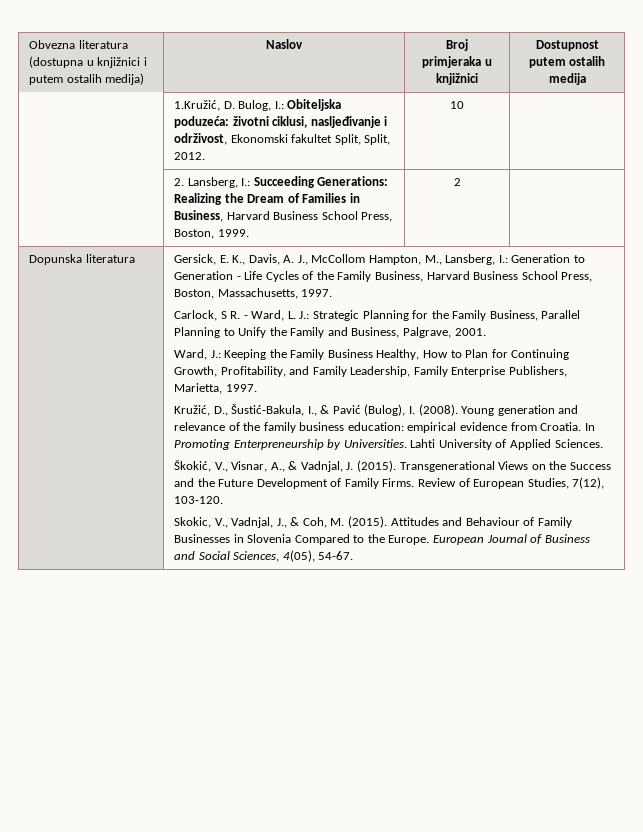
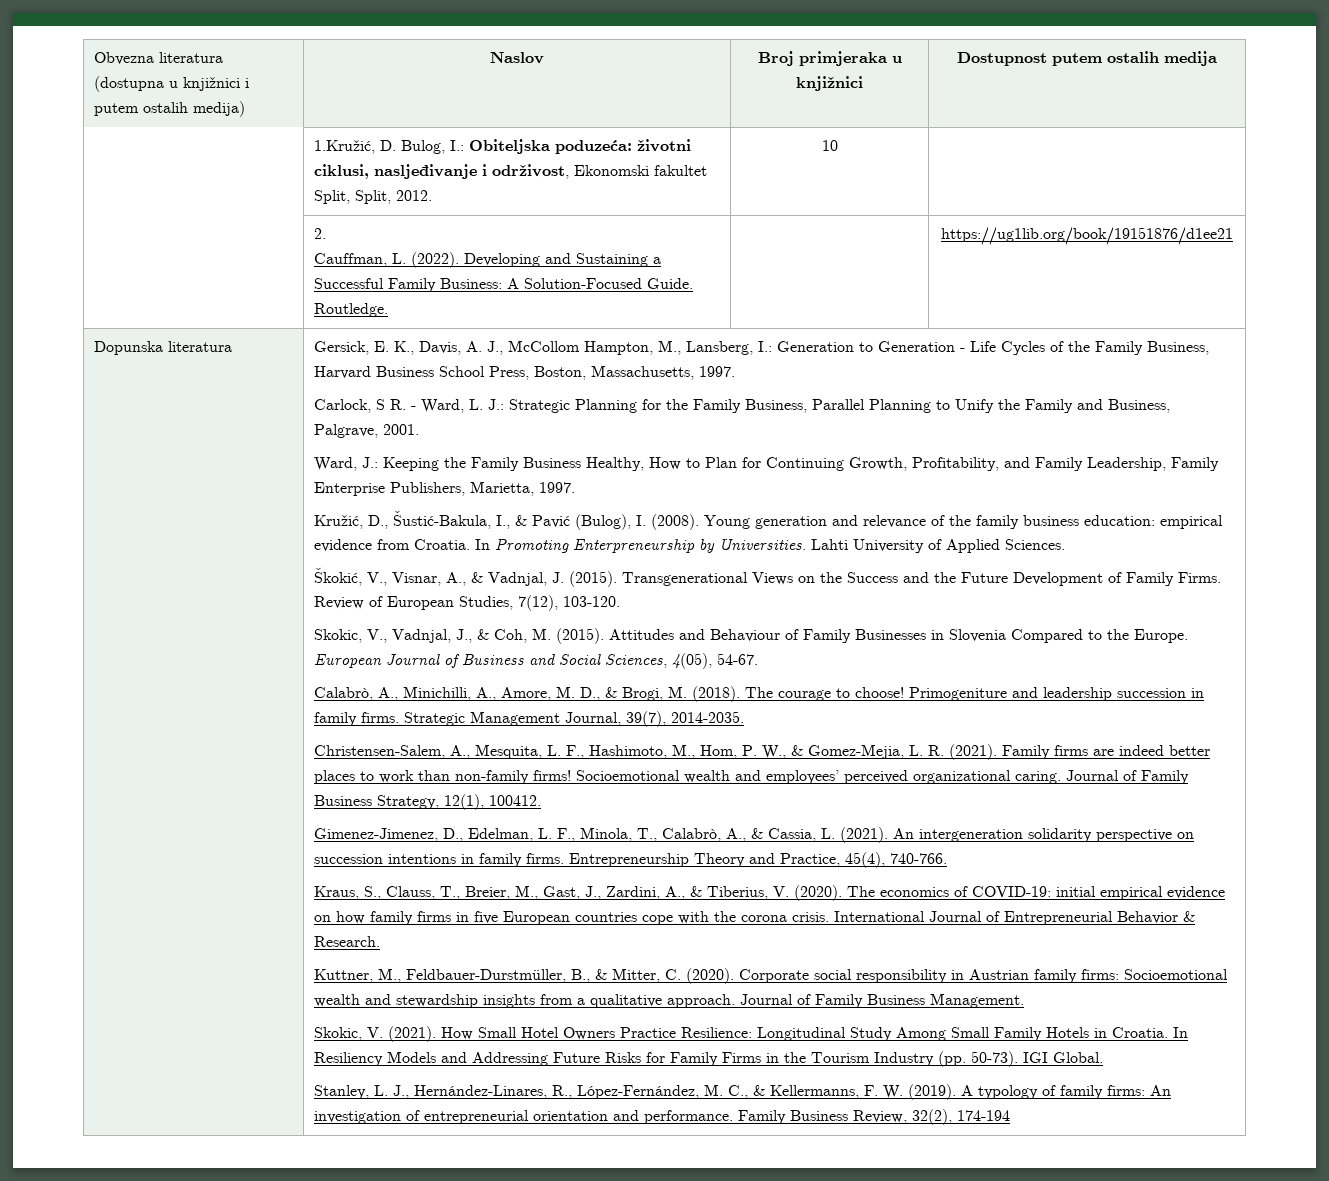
- | 2. Lansberg, I.: Succeeding Generations: Realizing the Dream of Families in Business, Harvard Business School Press, Boston, 1999. | 2 |
+ | 2.
+ Cauffman, L. (2022). Developing and Sustaining a Successful Family Business: A Solution-Focused Guide. Routledge. | | https://ug1lib.org/book/19151876/d1ee21
+ Calabrò, A., Minichilli, A., Amore, M. D., & Brogi, M. (2018). The courage to choose! Primogeniture and leadership succession in family firms. Strategic Management Journal, 39(7), 2014-2035.
+ Christensen-Salem, A., Mesquita, L. F., Hashimoto, M., Hom, P. W., & Gomez-Mejia, L. R. (2021). Family firms are indeed better places to work than non-family firms! Socioemotional wealth and employees’ perceived organizational caring. Journal of Family Business Strategy, 12(1), 100412.
+ Gimenez-Jimenez, D., Edelman, L. F., Minola, T., Calabrò, A., & Cassia, L. (2021). An intergeneration solidarity perspective on succession intentions in family firms. Entrepreneurship Theory and Practice, 45(4), 740-766.
+ Kraus, S., Clauss, T., Breier, M., Gast, J., Zardini, A., & Tiberius, V. (2020). The economics of COVID-19: initial empirical evidence on how family firms in five European countries cope with the corona crisis. International Journal of Entrepreneurial Behavior & Research.
+ Kuttner, M., Feldbauer-Durstmüller, B., & Mitter, C. (2020). Corporate social responsibility in Austrian family firms: Socioemotional wealth and stewardship insights from a qualitative approach. Journal of Family Business Management.
+ Skokic, V. (2021). How Small Hotel Owners Practice Resilience: Longitudinal Study Among Small Family Hotels in Croatia. In Resiliency Models and Addressing Future Risks for Family Firms in the Tourism Industry (pp. 50-73). IGI Global.
+ Stanley, L. J., Hernández-Linares, R., López-Fernández, M. C., & Kellermanns, F. W. (2019). A typology of family firms: An investigation of entrepreneurial orientation and performance. Family Business Review, 32(2), 174-194

